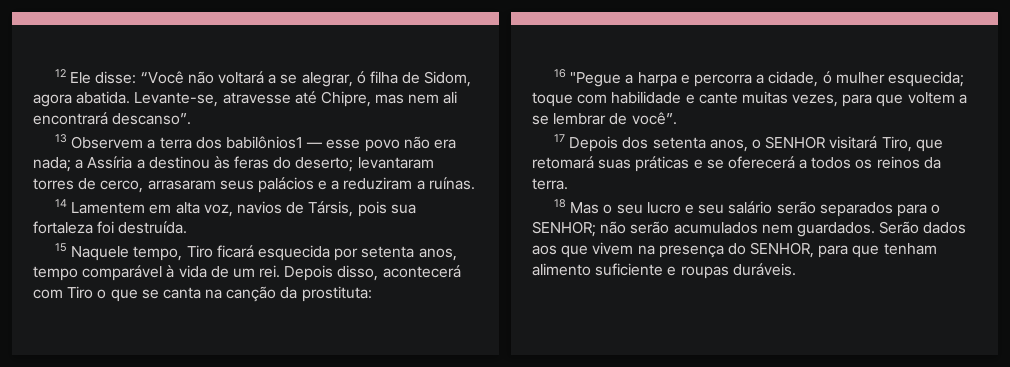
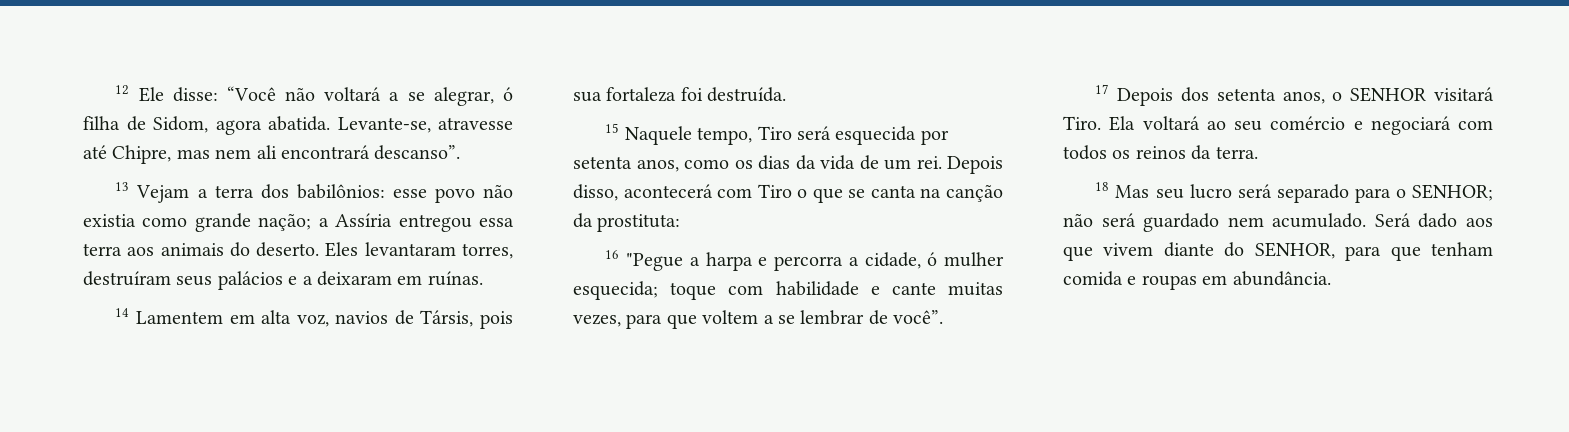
- 13 Observem a terra dos babilônios1 — esse povo não era nada; a Assíria a destinou às feras do deserto; levantaram torres de cerco, arrasaram seus palácios e a reduziram a ruínas.
+ 13 Vejam a terra dos babilônios: esse povo não existia como grande nação; a Assíria entregou essa terra aos animais do deserto. Eles levantaram torres, destruíram seus palácios e a deixaram em ruínas.
- 15 Naquele tempo, Tiro ficará esquecida por setenta anos, tempo comparável à vida de um rei.
+ 15 Naquele tempo, Tiro será esquecida por setenta anos, como os dias da vida de um rei.
- 17 Depois dos setenta anos, o SENHOR visitará Tiro, que retomará suas práticas e se oferecerá a todos os reinos da terra.
+ 17 Depois dos setenta anos, o SENHOR visitará Tiro. Ela voltará ao seu comércio e negociará com todos os reinos da terra.
- 18 Mas o seu lucro e seu salário serão separados para o SENHOR; não serão acumulados nem guardados. Serão dados aos que vivem na presença do SENHOR, para que tenham alimento suficiente e roupas duráveis.
+ 18 Mas seu lucro será separado para o SENHOR; não será guardado nem acumulado. Será dado aos que vivem diante do SENHOR, para que tenham comida e roupas em abundância.

